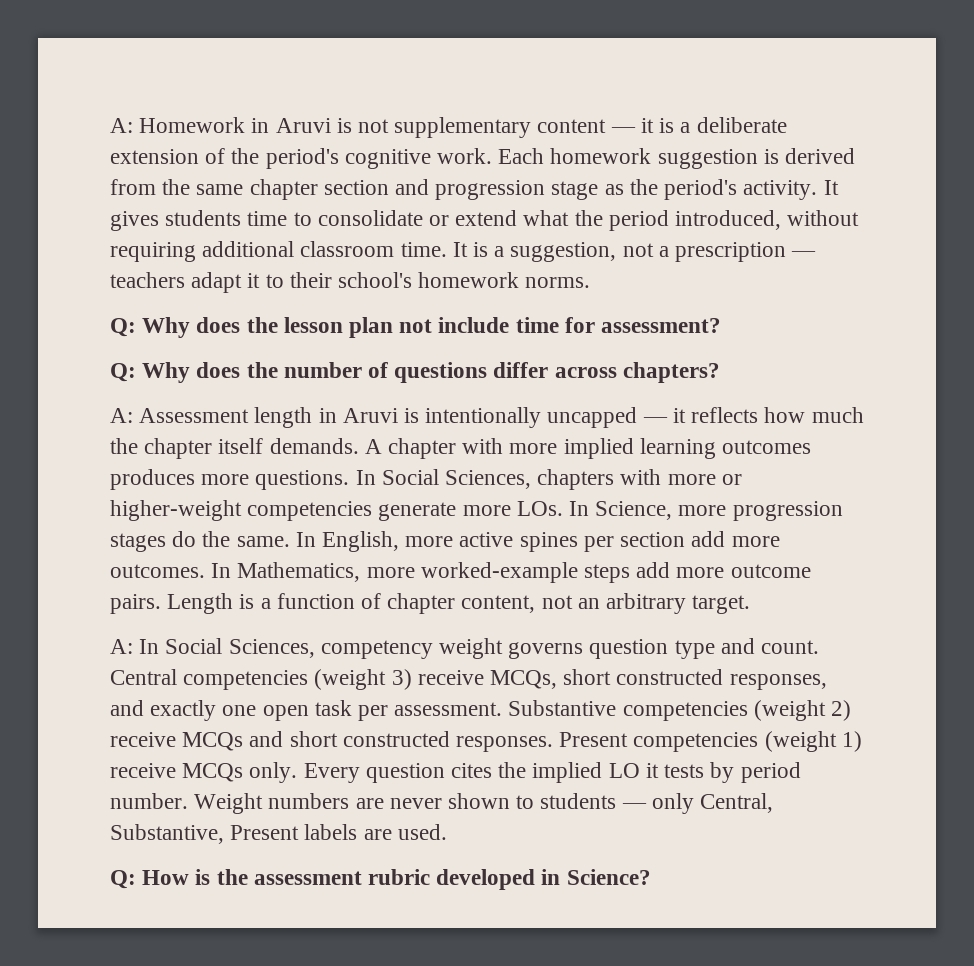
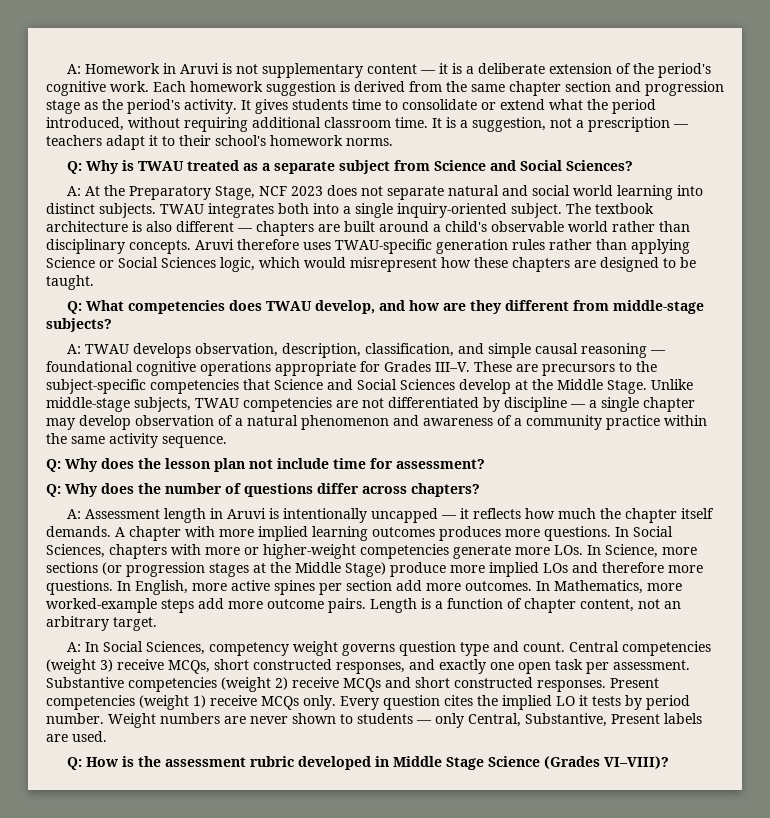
+ Q: Why is TWAU treated as a separate subject from Science and Social Sciences?
+ A: At the Preparatory Stage, NCF 2023 does not separate natural and social world learning into distinct subjects. TWAU integrates both into a single inquiry-oriented subject. The textbook architecture is also different — chapters are built around a child's observable world rather than disciplinary concepts. Aruvi therefore uses TWAU-specific generation rules rather than applying Science or Social Sciences logic, which would misrepresent how these chapters are designed to be taught.
+ Q: What competencies does TWAU develop, and how are they different from middle-stage subjects?
+ A: TWAU develops observation, description, classification, and simple causal reasoning — foundational cognitive operations appropriate for Grades III–V. These are precursors to the subject-specific competencies that Science and Social Sciences develop at the Middle Stage. Unlike middle-stage subjects, TWAU competencies are not differentiated by discipline — a single chapter may develop observation of a natural phenomenon and awareness of a community practice within the same activity sequence.
- In Social Sciences, chapters with more or higher-weight competencies generate more LOs. In Science, more progression stages do the same.
+ In Social Sciences, chapters with more or higher-weight competencies generate more LOs. In Science, more sections (or progression stages at the Middle Stage) produce more implied LOs and therefore more questions.
- Q: How is the assessment rubric developed in Science?
+ Q: How is the assessment rubric developed in Middle Stage Science (Grades VI–VIII)?

